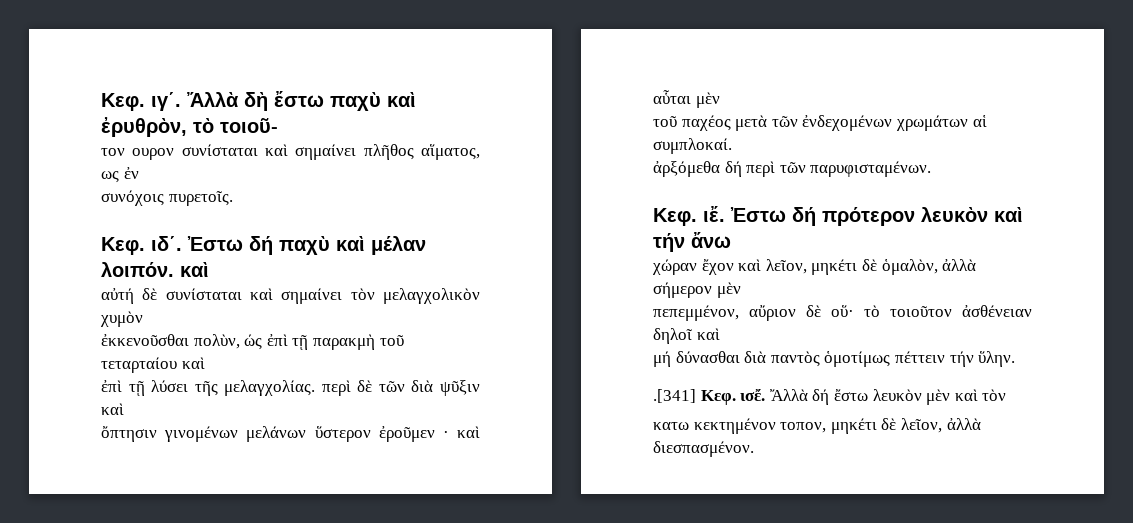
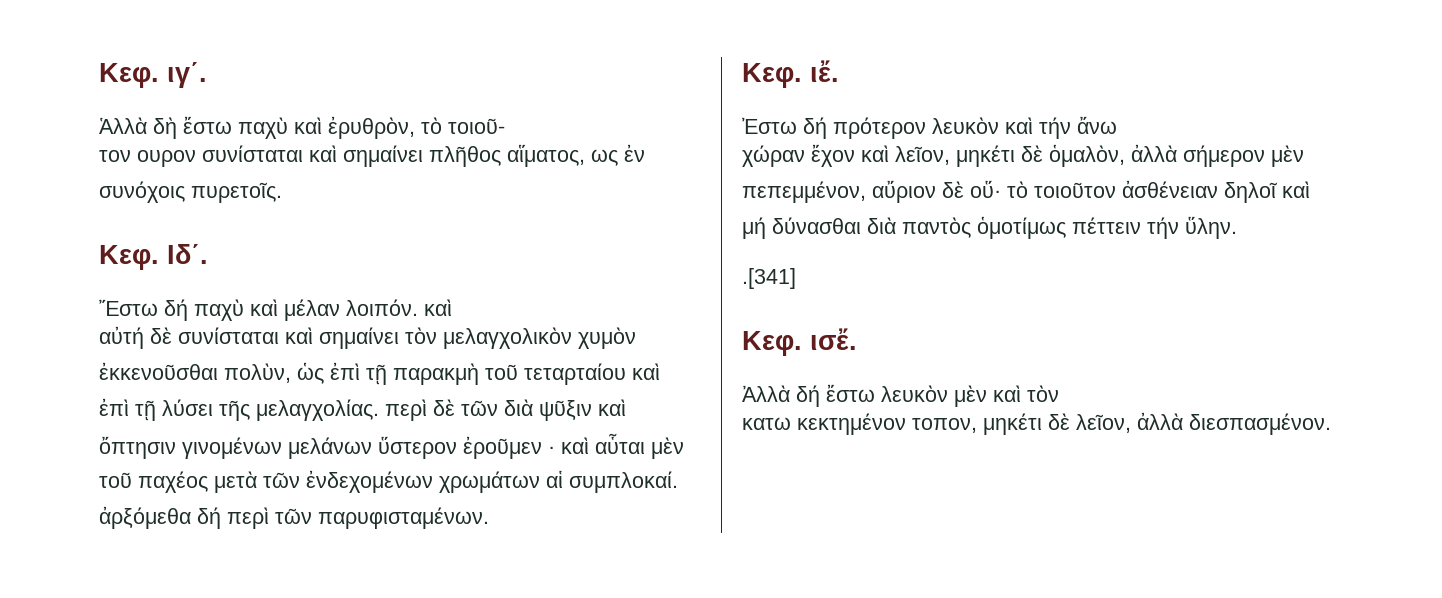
- Κεφ. ιγ΄. Ἄλλὰ δὴ ἔστω παχὺ καὶ ἐρυθρὸν, τὸ τοιοῦ-
+ Κεφ. ιγ΄.
+ Ἁλλὰ δὴ ἔστω παχὺ καὶ ἐρυθρὸν, τὸ τοιοῦ-
- Κεφ. ιδ΄. Ἐστω δή παχὺ καὶ μέλαν λοιπόν. καὶ
+ Κεφ. Ιδ΄.
+ Ἔστω δή παχὺ καὶ μέλαν λοιπόν. καὶ
- ἐκκενοῦσθαι πολὺν, ώς ἐπὶ τῇ παρακμὴ τοῦ τεταρταίου καὶ
+ ἐκκενοῦσθαι πολὺν, ὡς ἐπὶ τῇ παρακμὴ τοῦ τεταρταίου καὶ
- Κεφ. ιἔ. Ἐστω δή πρότερον λευκὸν καὶ τήν ἄνω
+ Κεφ. ιἔ.
+ Ἐστω δή πρότερον λευκὸν καὶ τήν ἄνω
- .[341] Κεφ. ισἔ. Ἄλλὰ δή ἔστω λευκὸν μὲν καὶ τὸν
+ .[341]
+ Κεφ. ισἔ.
+ Ἀλλὰ δή ἔστω λευκὸν μὲν καὶ τὸν

